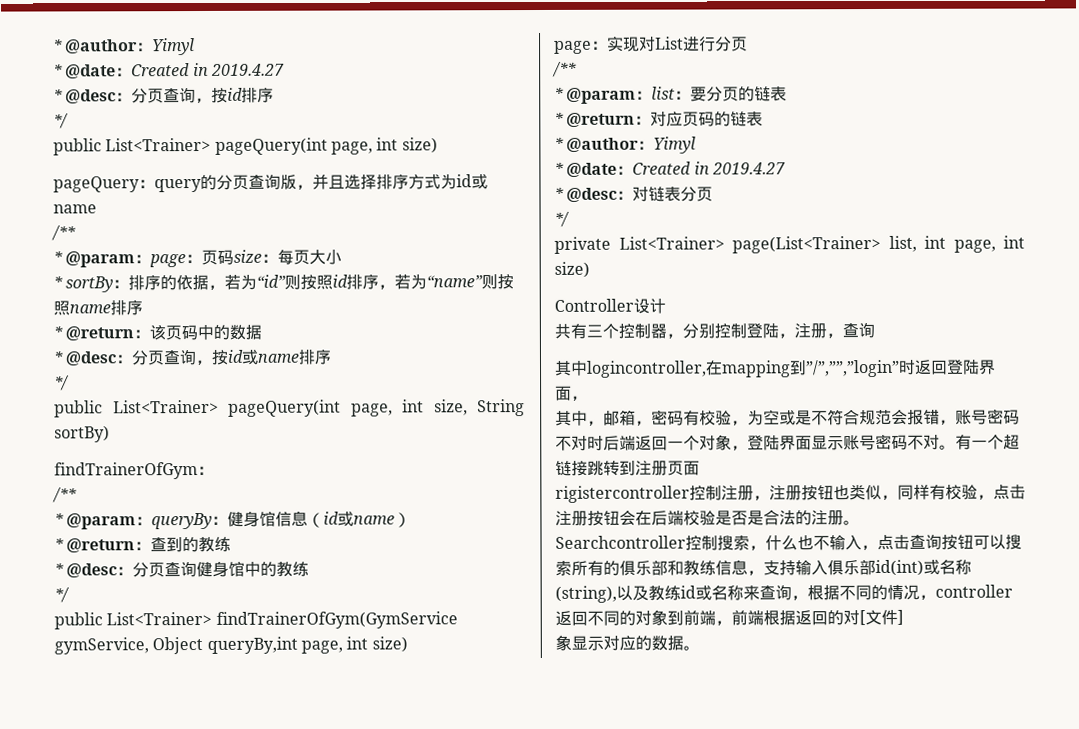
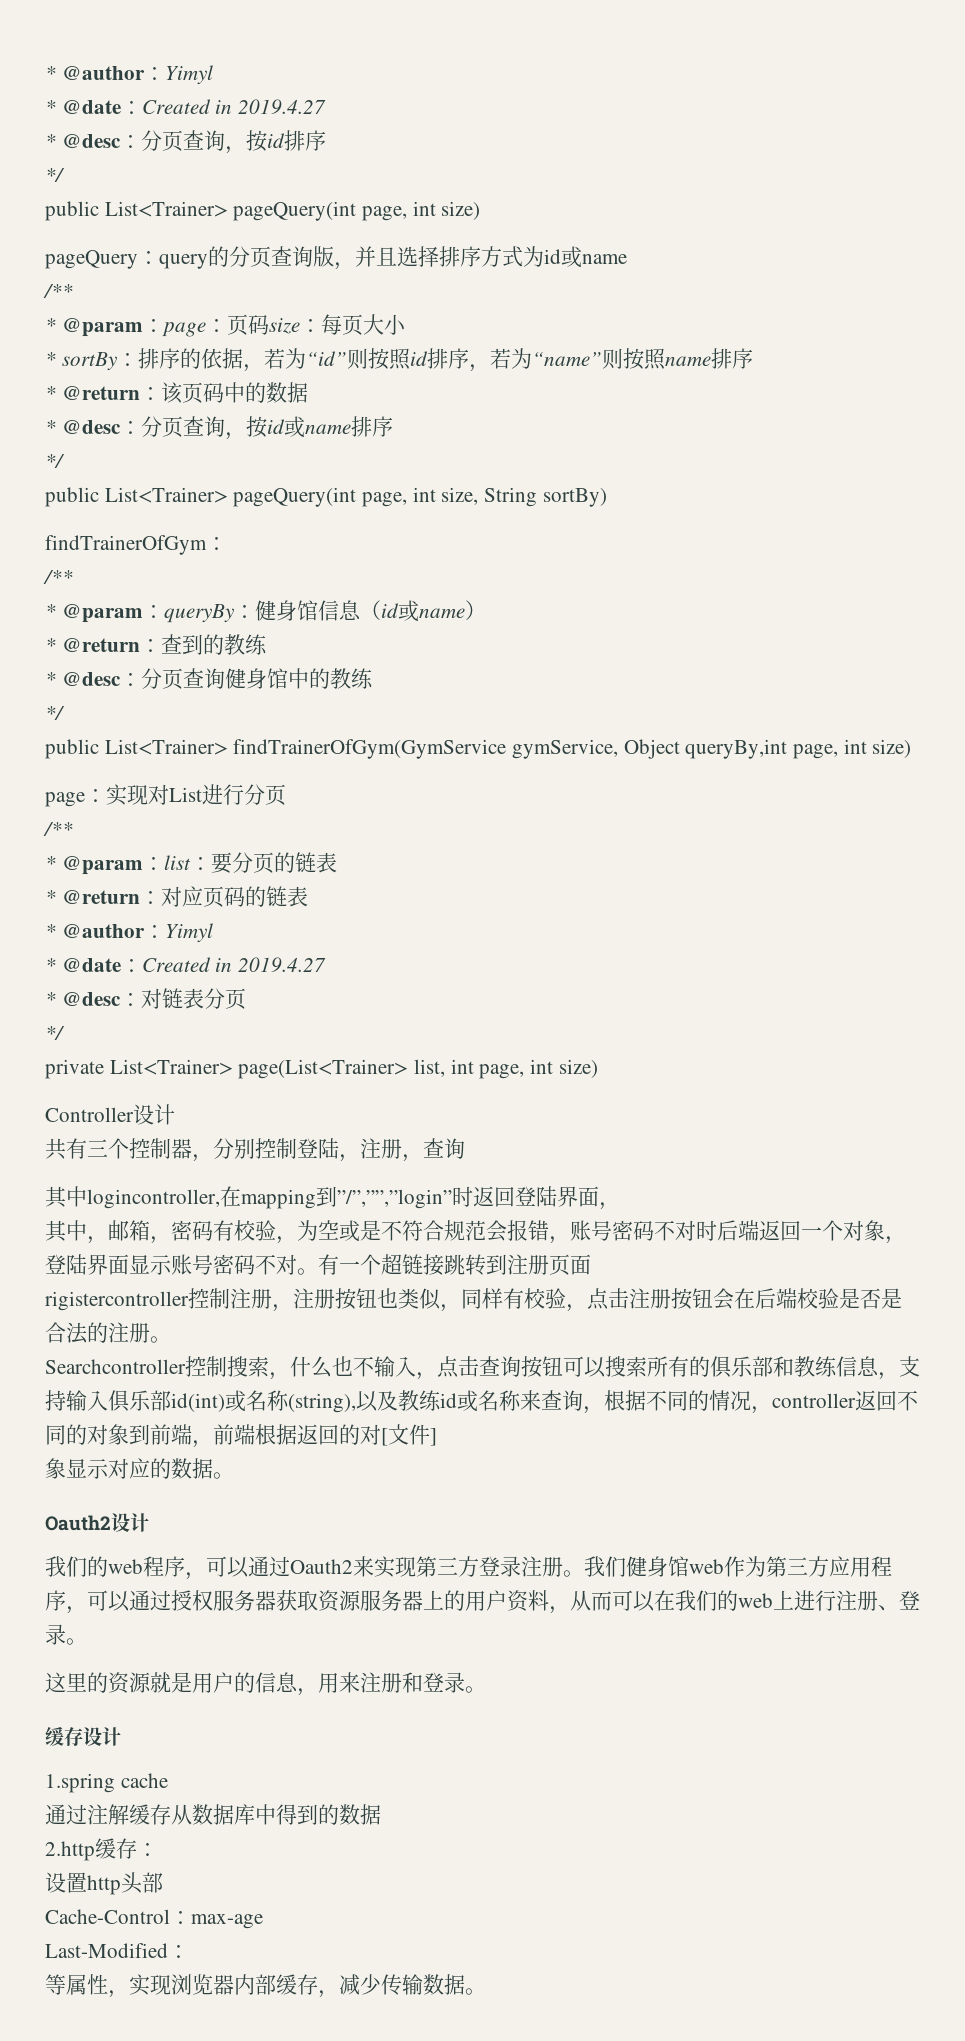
+ Oauth2设计
+ 我们的web程序，可以通过Oauth2来实现第三方登录注册。我们健身馆web作为第三方应用程序，可以通过授权服务器获取资源服务器上的用户资料，从而可以在我们的web上进行注册、登录。
+ 这里的资源就是用户的信息，用来注册和登录。
+ 缓存设计
+ 1.spring cache
+ 通过注解缓存从数据库中得到的数据
+ 2.http缓存：
+ 设置http头部
+ Cache-Control：max-age
+ Last-Modified：
+ 等属性，实现浏览器内部缓存，减少传输数据。

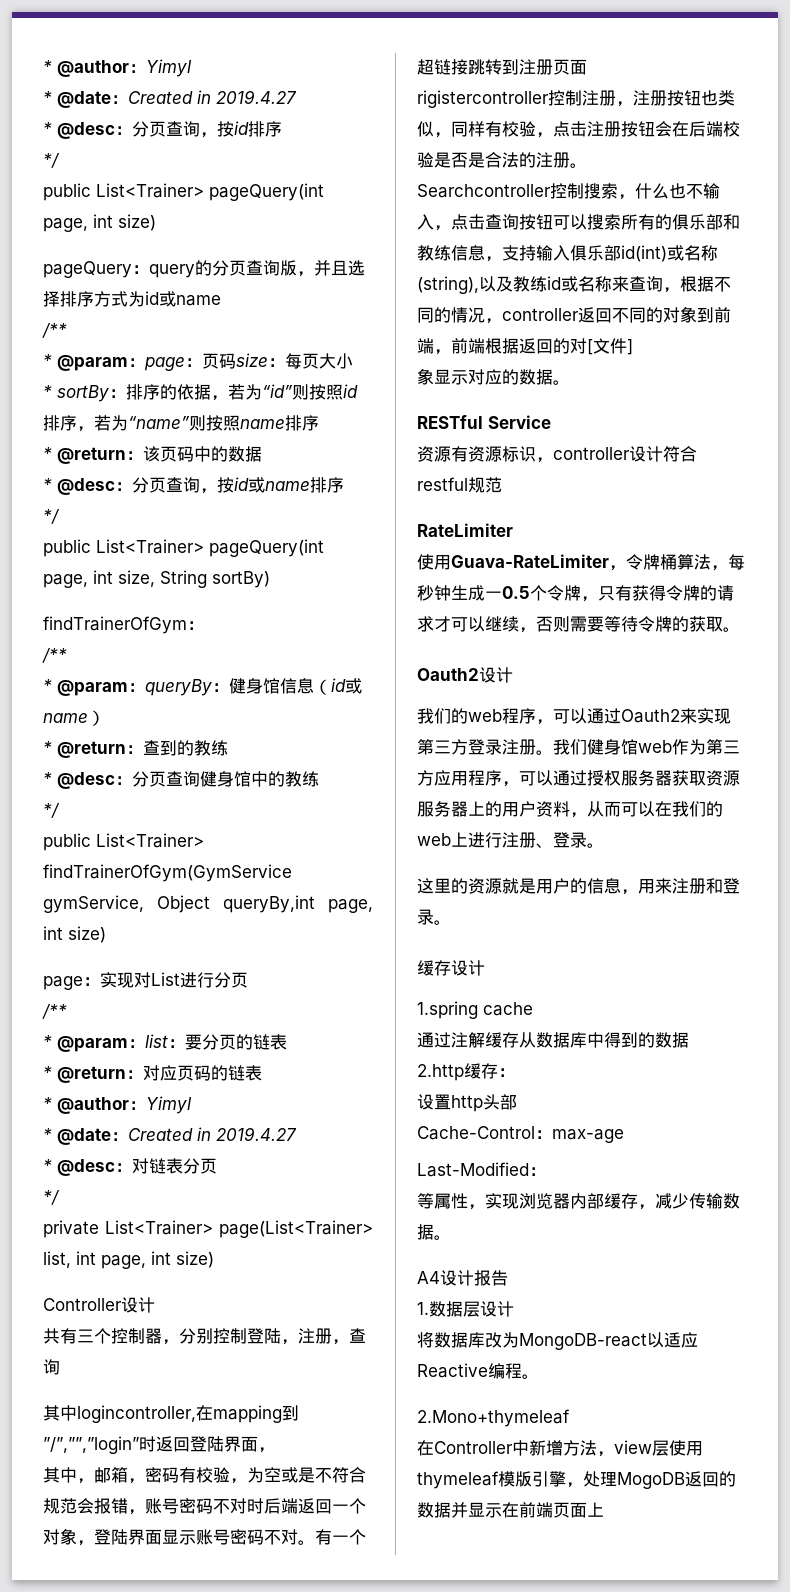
+ RESTful Service
+ 资源有资源标识，controller设计符合restful规范
+ RateLimiter
+ 使用Guava-RateLimiter，令牌桶算法，每秒钟生成一0.5个令牌，只有获得令牌的请求才可以继续，否则需要等待令牌的获取。
+ A4设计报告
+ 1.数据层设计
+ 将数据库改为MongoDB-react以适应Reactive编程。
+ 2.Mono+thymeleaf
+ 在Controller中新增方法，view层使用thymeleaf模版引擎，处理MogoDB返回的数据并显示在前端页面上

